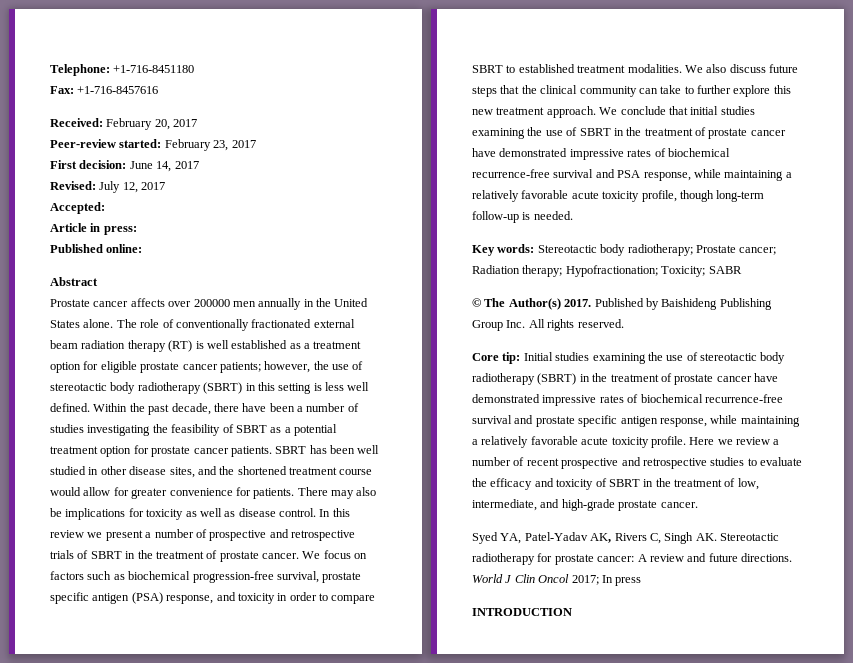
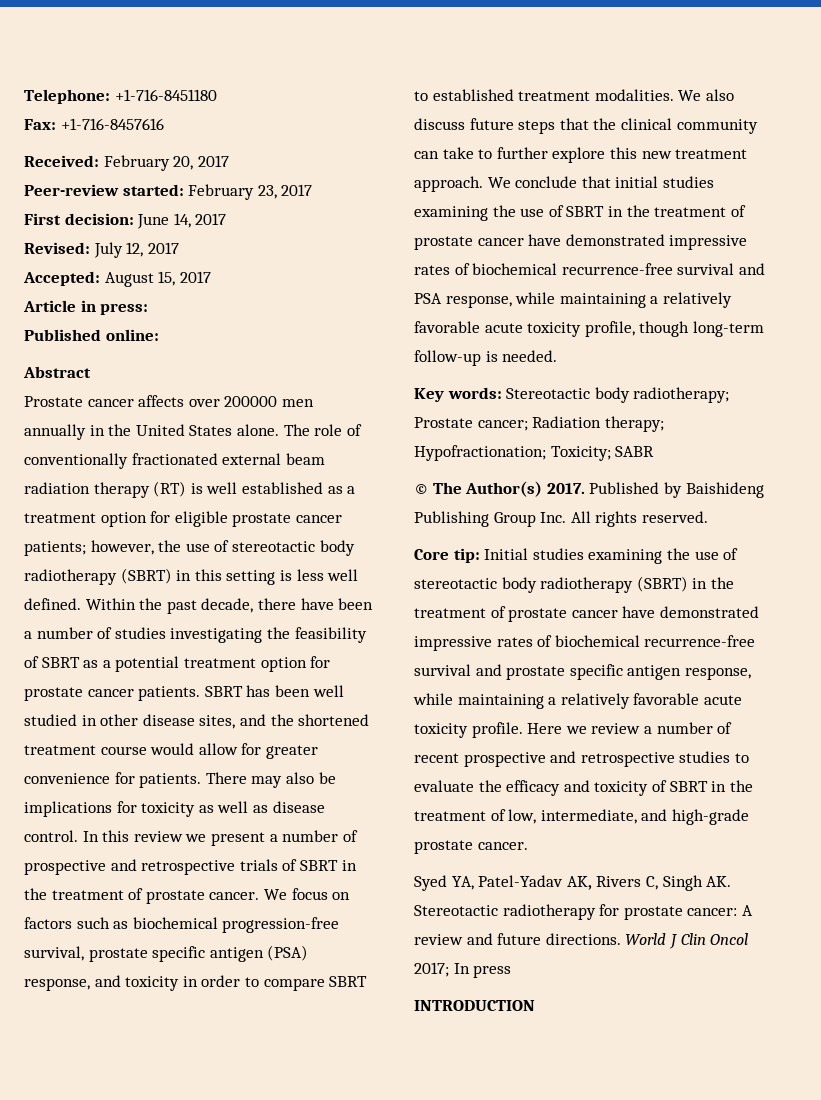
- Accepted:
+ Accepted: August 15, 2017

